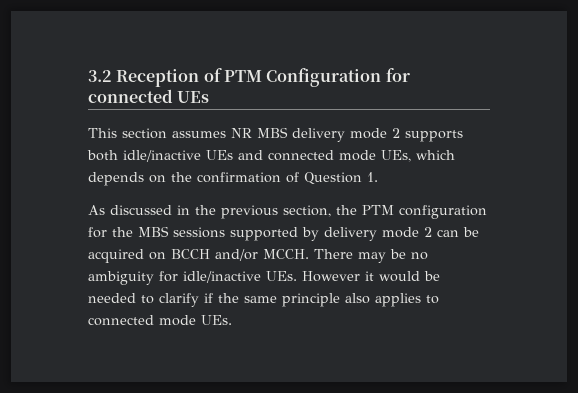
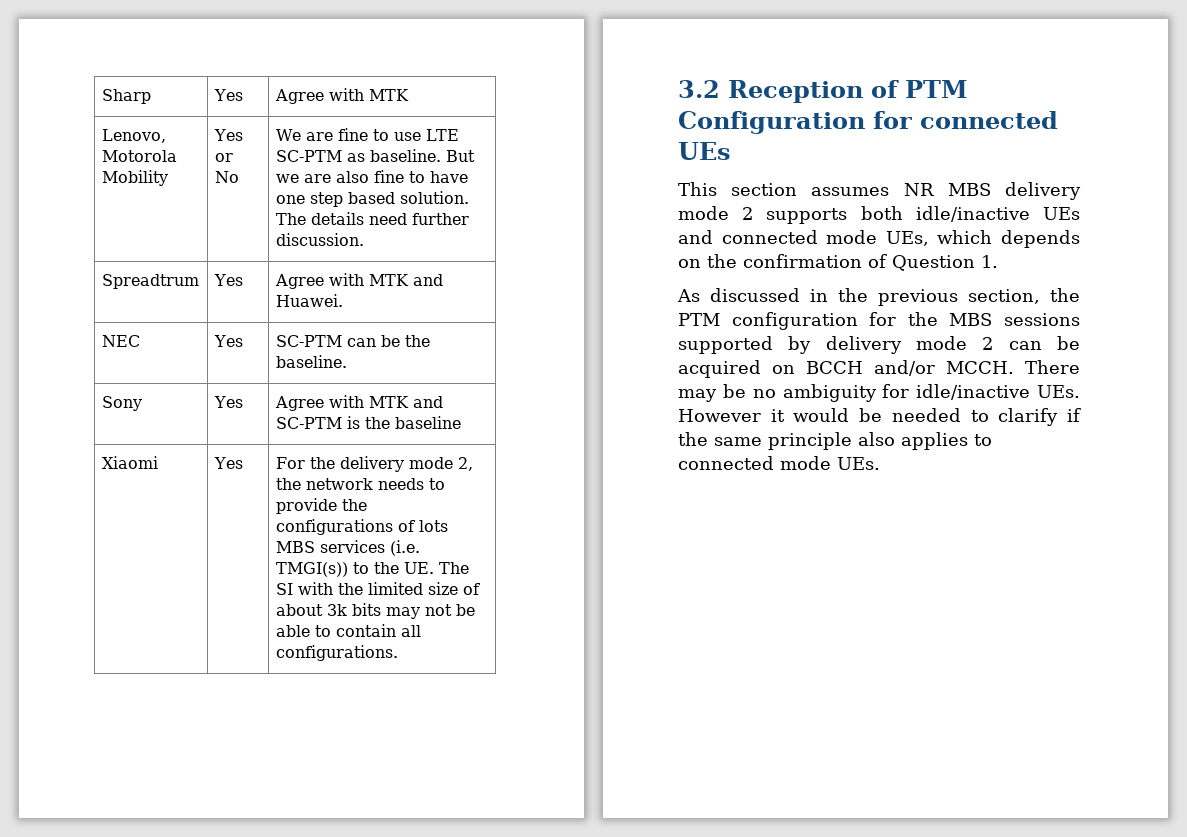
+ Sharp | Yes | Agree with MTK
+ Lenovo, Motorola Mobility | Yes or No | We are fine to use LTE SC-PTM as baseline. But we are also fine to have one step based solution. The details need further discussion.
+ Spreadtrum | Yes | Agree with MTK and Huawei.
+ NEC | Yes | SC-PTM can be the baseline.
+ Sony | Yes | Agree with MTK and SC-PTM is the baseline
+ Xiaomi | Yes | For the delivery mode 2, the network needs to provide the configurations of lots MBS services (i.e. TMGI(s)) to the UE. The SI with the limited size of about 3k bits may not be able to contain all configurations.

